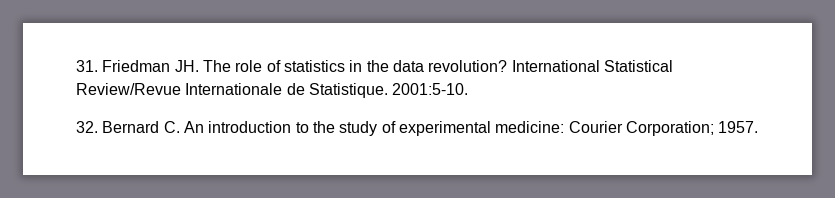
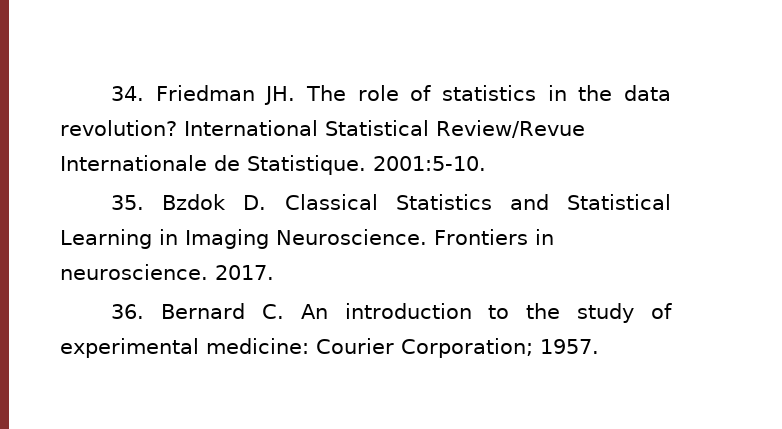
- 31. Friedman JH. The role of statistics in the data revolution?
+ 34. Friedman JH. The role of statistics in the data revolution?
- 32. Bernard C. An introduction to the study of experimental medicine: Courier Corporation; 1957.
+ 35. Bzdok D. Classical Statistics and Statistical Learning in Imaging Neuroscience. Frontiers in neuroscience. 2017.
+ 36. Bernard C. An introduction to the study of experimental medicine: Courier Corporation; 1957.

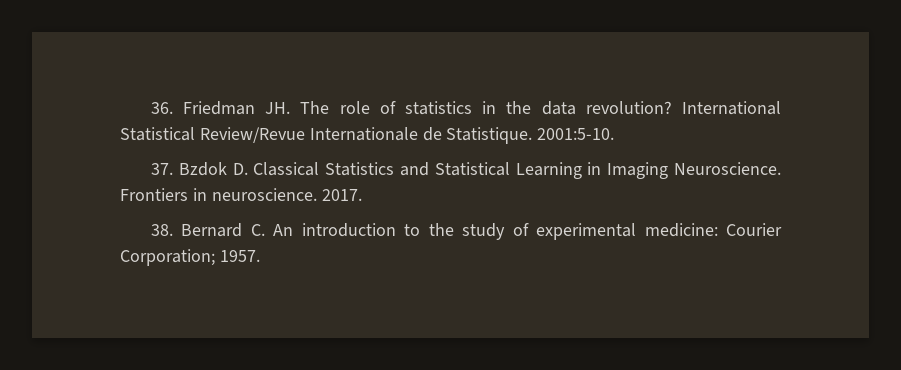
- 34. Friedman JH. The role of statistics in the data revolution?
+ 36. Friedman JH. The role of statistics in the data revolution?
- 35. Bzdok D. Classical Statistics and Statistical Learning in Imaging Neuroscience.
+ 37. Bzdok D. Classical Statistics and Statistical Learning in Imaging Neuroscience.
- 36. Bernard C. An introduction to the study of experimental medicine: Courier Corporation; 1957.
+ 38. Bernard C. An introduction to the study of experimental medicine: Courier Corporation; 1957.

